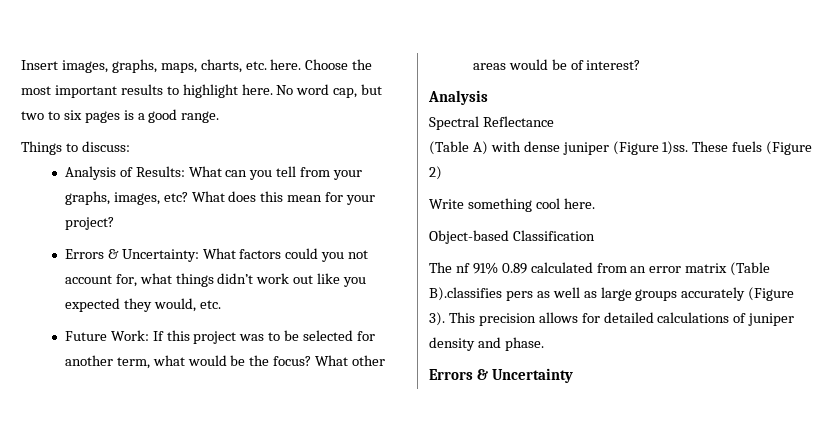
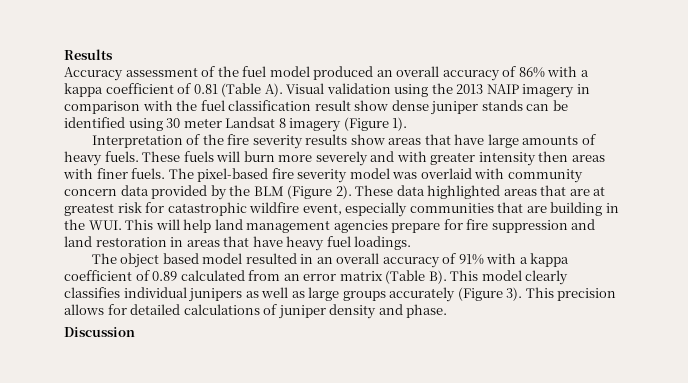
- Insert images, graphs, maps, charts, etc. here. Choose the most important results to highlight here. No word cap, but two to six pages is a good range.
- Things to discuss:
- Analysis of Results: What can you tell from your graphs, images, etc? What does this mean for your project?
- Errors & Uncertainty: What factors could you not account for, what things didn’t work out like you expected they would, etc.
- Future Work: If this project was to be selected for another term, what would be the focus? What other areas would be of interest?
- Analysis
- Spectral Reflectance
- (Table A) with dense juniper (Figure 1)ss. These fuels (Figure 2)
- Write something cool here.
- Object-based Classification
- The nf 91% 0.89 calculated from an error matrix (Table B).classifies pers as well as large groups accurately (Figure 3).
+ Results
+ Accuracy assessment of the fuel model produced an overall accuracy of 86% with a kappa coefficient of 0.81 (Table A). Visual validation using the 2013 NAIP imagery in comparison with the fuel classification result show dense juniper stands can be identified using 30 meter Landsat 8 imagery (Figure 1).
+ Interpretation of the fire severity results show areas that have large amounts of heavy fuels. These fuels will burn more severely and with greater intensity then areas with finer fuels. The pixel-based fire severity model was overlaid with community concern data provided by the BLM (Figure 2). These data highlighted areas that are at greatest risk for catastrophic wildfire event, especially communities that are building in the WUI. This will help land management agencies prepare for fire suppression and land restoration in areas that have heavy fuel loadings.
+ The object based model resulted in an overall accuracy of 91% with a kappa coefficient of 0.89 calculated from an error matrix (Table B). This model clearly classifies individual junipers as well as large groups accurately (Figure 3).
- Errors & Uncertainty
+ Discussion

